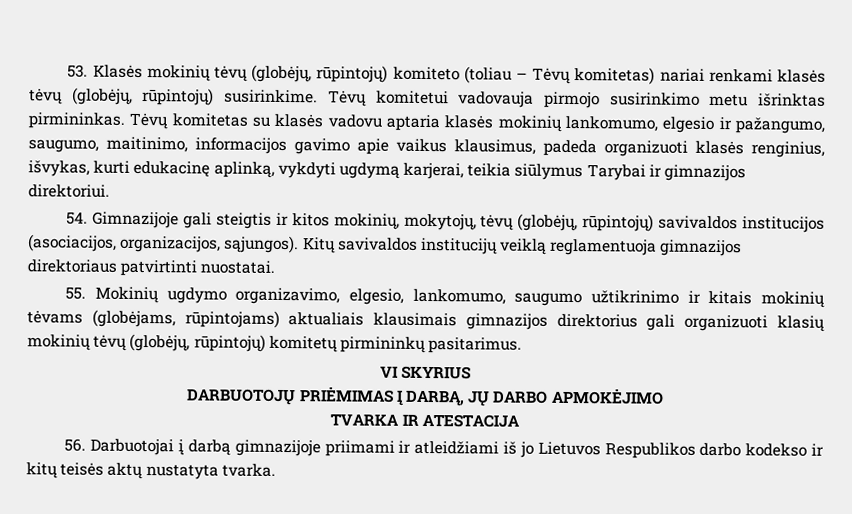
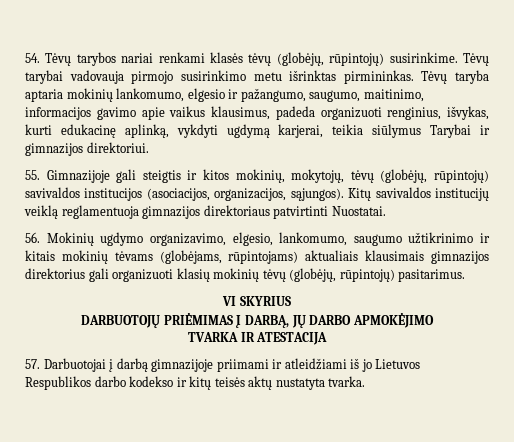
- 53. Klasės mokinių tėvų (globėjų, rūpintojų) komiteto (toliau – Tėvų komitetas) nariai renkami klasės tėvų (globėjų, rūpintojų) susirinkime.
+ 54. Tėvų tarybos nariai renkami klasės tėvų (globėjų, rūpintojų) susirinkime.
- Tėvų komitetui vadovauja pirmojo susirinkimo metu išrinktas pirmininkas.
+ Tėvų tarybai vadovauja pirmojo susirinkimo metu išrinktas pirmininkas.
- Tėvų komitetas su klasės vadovu aptaria klasės mokinių lankomumo, elgesio ir pažangumo, saugumo, maitinimo, informacijos gavimo apie vaikus klausimus, padeda organizuoti klasės renginius, išvykas, kurti edukacinę aplinką, vykdyti ugdymą karjerai, teikia siūlymus Tarybai ir gimnazijos direktoriui.
+ Tėvų taryba aptaria mokinių lankomumo, elgesio ir pažangumo, saugumo, maitinimo, informacijos gavimo apie vaikus klausimus, padeda organizuoti renginius, išvykas, kurti edukacinę aplinką, vykdyti ugdymą karjerai, teikia siūlymus Tarybai ir gimnazijos direktoriui.
- 54. Gimnazijoje gali steigtis ir kitos mokinių, mokytojų, tėvų (globėjų, rūpintojų) savivaldos institucijos (asociacijos, organizacijos, sąjungos).
+ 55. Gimnazijoje gali steigtis ir kitos mokinių, mokytojų, tėvų (globėjų, rūpintojų) savivaldos institucijos (asociacijos, organizacijos, sąjungos).
- Kitų savivaldos institucijų veiklą reglamentuoja gimnazijos direktoriaus patvirtinti nuostatai.
- 55. Mokinių ugdymo organizavimo, elgesio, lankomumo, saugumo užtikrinimo ir kitais mokinių tėvams (globėjams, rūpintojams) aktualiais klausimais gimnazijos direktorius gali organizuoti klasių mokinių tėvų (globėjų, rūpintojų) komitetų pirmininkų pasitarimus.
+ Kitų savivaldos institucijų veiklą reglamentuoja gimnazijos direktoriaus patvirtinti Nuostatai.
+ 56. Mokinių ugdymo organizavimo, elgesio, lankomumo, saugumo užtikrinimo ir kitais mokinių tėvams (globėjams, rūpintojams) aktualiais klausimais gimnazijos direktorius gali organizuoti klasių mokinių tėvų (globėjų, rūpintojų) pasitarimus.
- 56. Darbuotojai į darbą gimnazijoje priimami ir atleidžiami iš jo Lietuvos Respublikos darbo kodekso ir kitų teisės aktų nustatyta tvarka.
+ 57. Darbuotojai į darbą gimnazijoje priimami ir atleidžiami iš jo Lietuvos Respublikos darbo kodekso ir kitų teisės aktų nustatyta tvarka.

